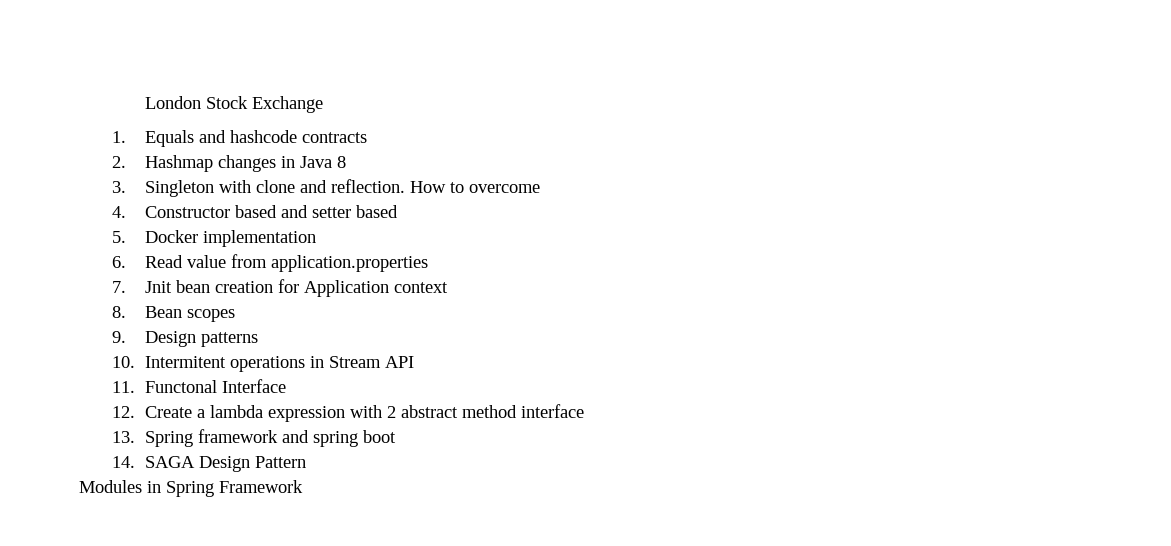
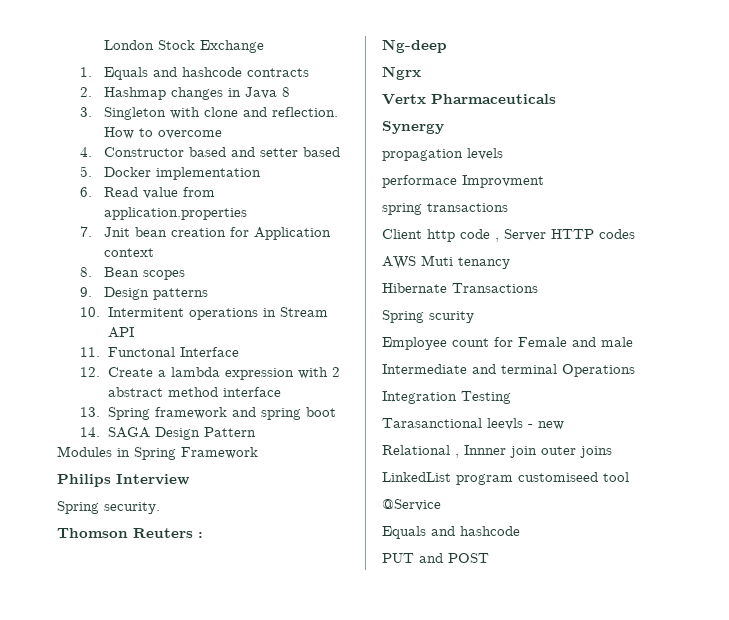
+ Philips Interview
+ Spring security.
+ Thomson Reuters :
+ Ng-deep
+ Ngrx
+ Vertx Pharmaceuticals
+ Synergy
+ propagation levels
+ performace Improvment
+ spring transactions
+ Client http code , Server HTTP codes
+ AWS Muti tenancy
+ Hibernate Transactions
+ Spring scurity
+ Employee count for Female and male
+ Intermediate and terminal Operations
+ Integration Testing
+ Tarasanctional leevls - new
+ Relational , Innner join outer joins
+ LinkedList program customiseed tool
+ @Service
+ Equals and hashcode
+ PUT and POST

